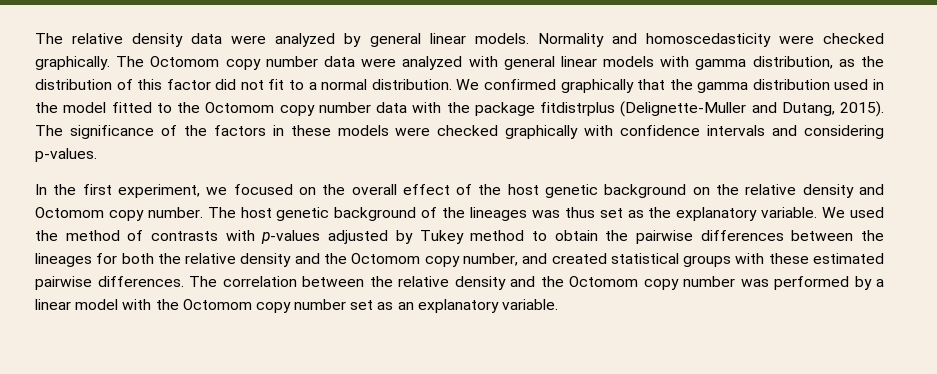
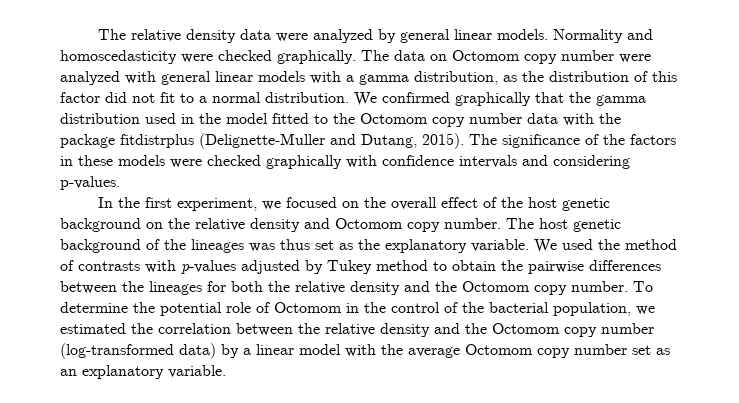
- The Octomom copy number data were analyzed with general linear models with gamma distribution, as the distribution of this factor did not fit to a normal distribution.
+ The data on Octomom copy number were analyzed with general linear models with a gamma distribution, as the distribution of this factor did not fit to a normal distribution.
- We used the method of contrasts with p-values adjusted by Tukey method to obtain the pairwise differences between the lineages for both the relative density and the Octomom copy number, and created statistical groups with these estimated pairwise differences. The correlation between the relative density and the Octomom copy number was performed by a linear model with the Octomom copy number set as an explanatory variable.
+ We used the method of contrasts with p-values adjusted by Tukey method to obtain the pairwise differences between the lineages for both the relative density and the Octomom copy number. To determine the potential role of Octomom in the control of the bacterial population, we estimated the correlation between the relative density and the Octomom copy number (log-transformed data) by a linear model with the average Octomom copy number set as an explanatory variable.

